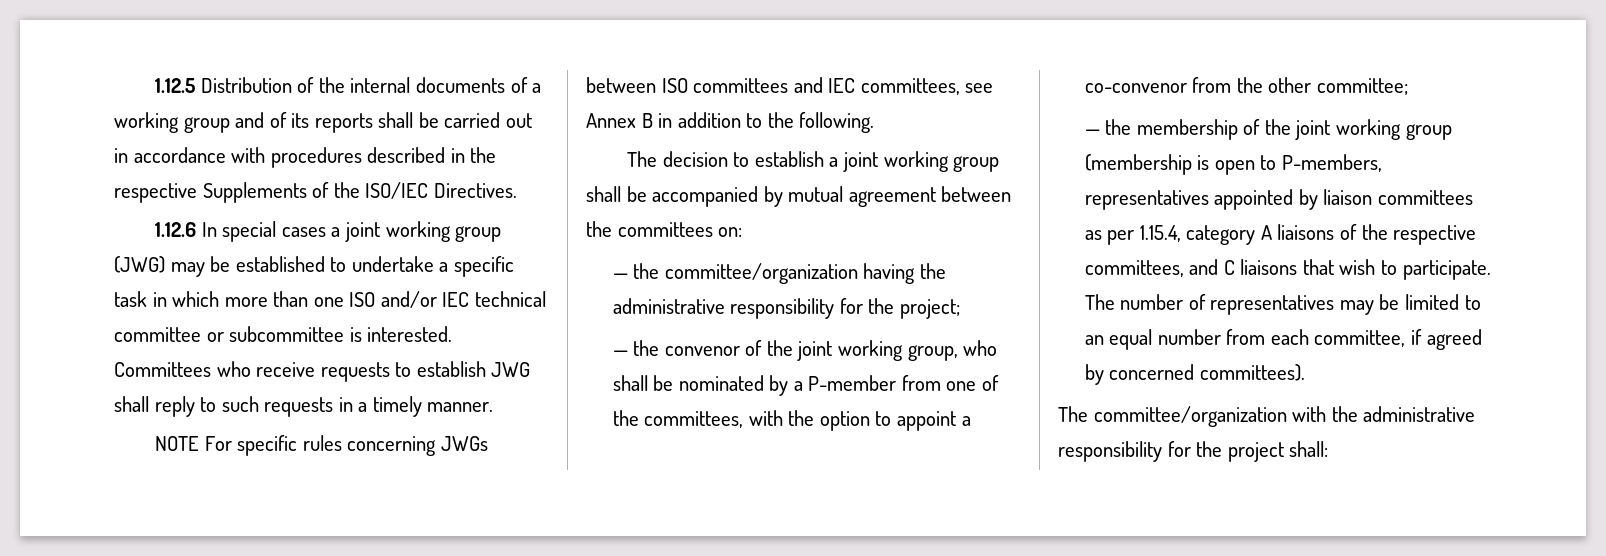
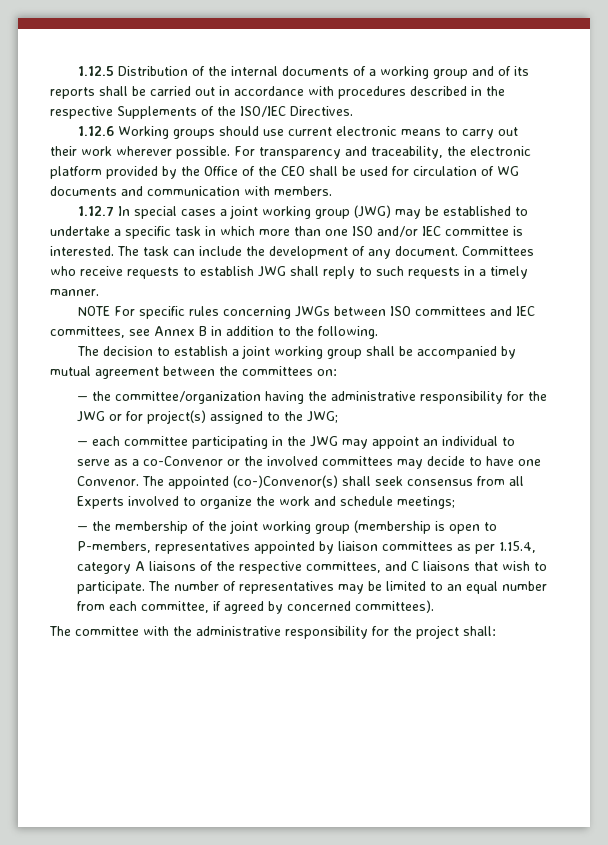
- 1.12.6 In special cases a joint working group (JWG) may be established to undertake a specific task in which more than one ISO and/or IEC technical committee or subcommittee is interested.
+ 1.12.6 Working groups should use current electronic means to carry out their work wherever possible. For transparency and traceability, the electronic platform provided by the Office of the CEO shall be used for circulation of WG documents and communication with members.
+ 1.12.7 In special cases a joint working group (JWG) may be established to undertake a specific task in which more than one ISO and/or IEC committee is interested. The task can include the development of any document.
- — the committee/organization having the administrative responsibility for the project;
- — the convenor of the joint working group, who shall be nominated by a P-member from one of the committees, with the option to appoint a co-convenor from the other committee;
+ — the committee/organization having the administrative responsibility for the JWG or for project(s) assigned to the JWG;
+ — each committee participating in the JWG may appoint an individual to serve as a co-Convenor or the involved committees may decide to have one Convenor. The appointed (co-)Convenor(s) shall seek consensus from all Experts involved to organize the work and schedule meetings;
- The committee/organization with the administrative responsibility for the project shall:
+ The committee with the administrative responsibility for the project shall:

